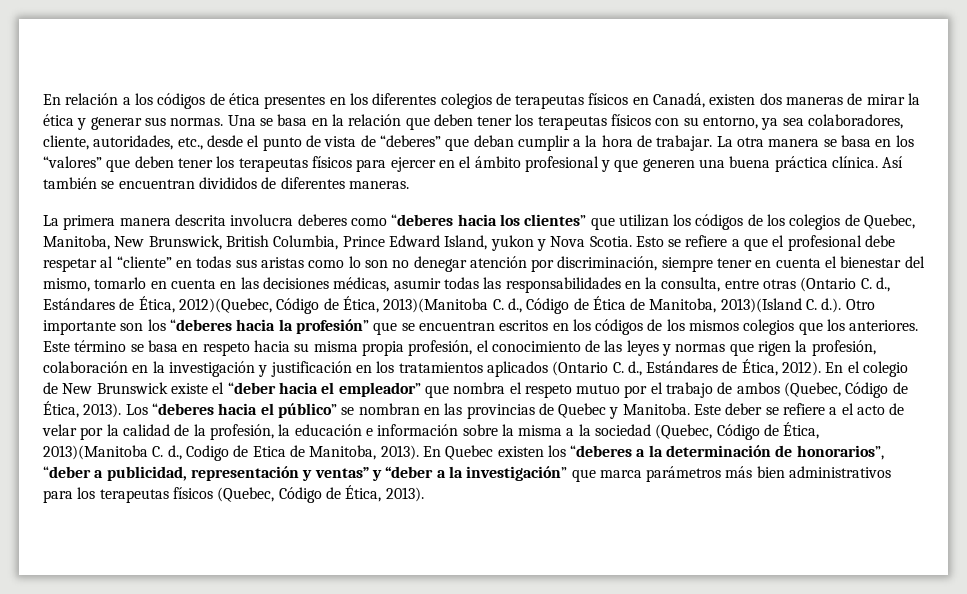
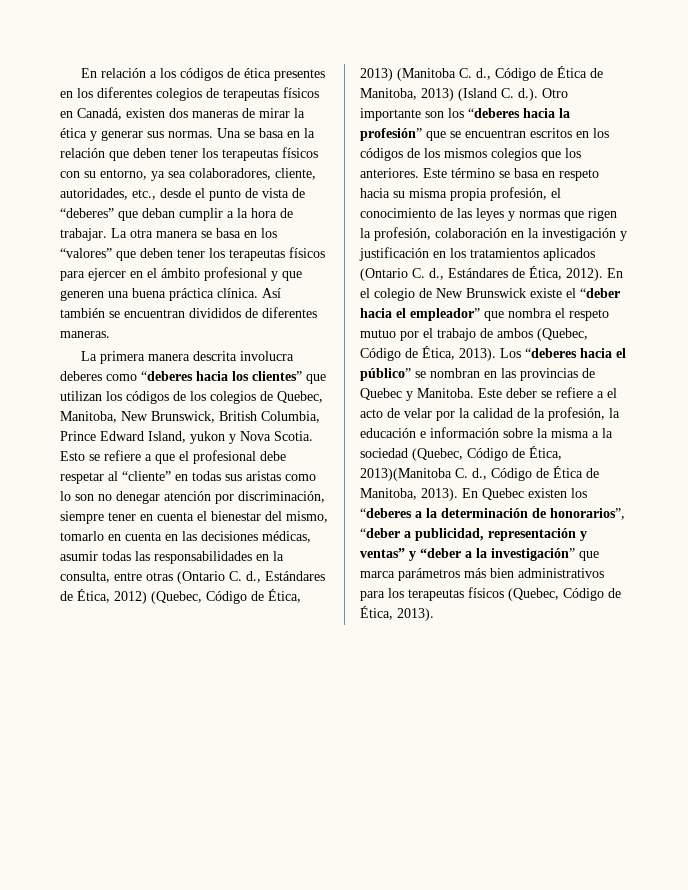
- Esto se refiere a que el profesional debe respetar al “cliente” en todas sus aristas como lo son no denegar atención por discriminación, siempre tener en cuenta el bienestar del mismo, tomarlo en cuenta en las decisiones médicas, asumir todas las responsabilidades en la consulta, entre otras (Ontario C. d., Estándares de Ética, 2012)(Quebec, Código de Ética, 2013)(Manitoba C. d., Código de Ética de Manitoba, 2013)(Island C. d.). Otro importante son los “deberes hacia la profesión” que se encuentran escritos en los códigos de los mismos colegios que los anteriores.
+ Esto se refiere a que el profesional debe respetar al “cliente” en todas sus aristas como lo son no denegar atención por discriminación, siempre tener en cuenta el bienestar del mismo, tomarlo en cuenta en las decisiones médicas, asumir todas las responsabilidades en la consulta, entre otras (Ontario C. d., Estándares de Ética, 2012) (Quebec, Código de Ética, 2013) (Manitoba C. d., Código de Ética de Manitoba, 2013) (Island C. d.). Otro importante son los “deberes hacia la profesión” que se encuentran escritos en los códigos de los mismos colegios que los anteriores.
- Este deber se refiere a el acto de velar por la calidad de la profesión, la educación e información sobre la misma a la sociedad (Quebec, Código de Ética, 2013)(Manitoba C. d., Codigo de Etica de Manitoba, 2013).
+ Este deber se refiere a el acto de velar por la calidad de la profesión, la educación e información sobre la misma a la sociedad (Quebec, Código de Ética, 2013)(Manitoba C. d., Código de Ética de Manitoba, 2013).

